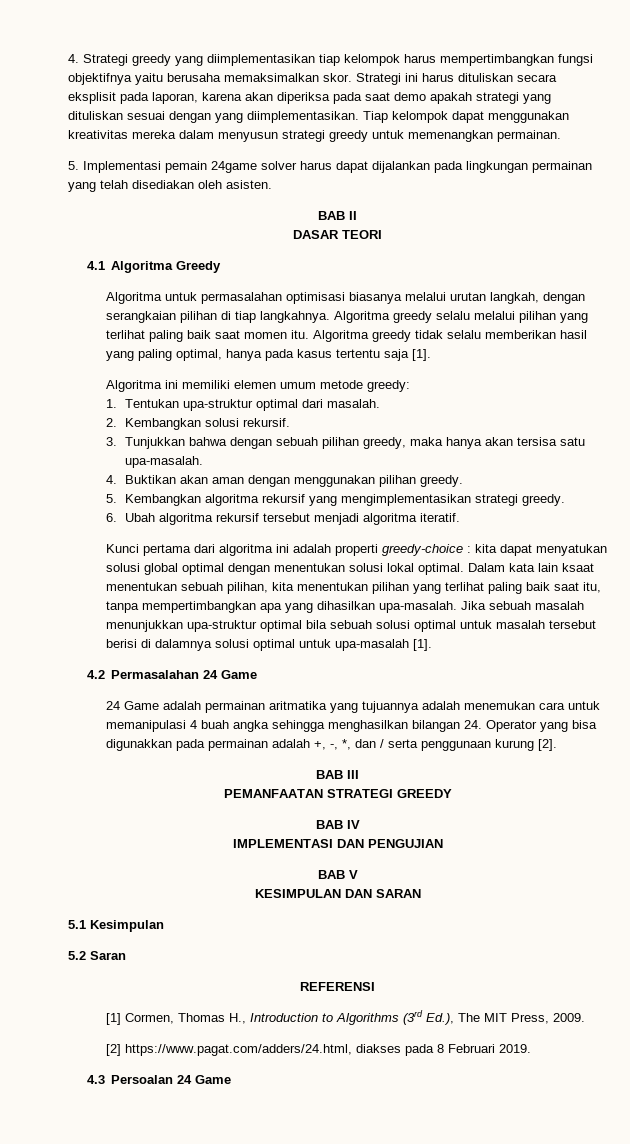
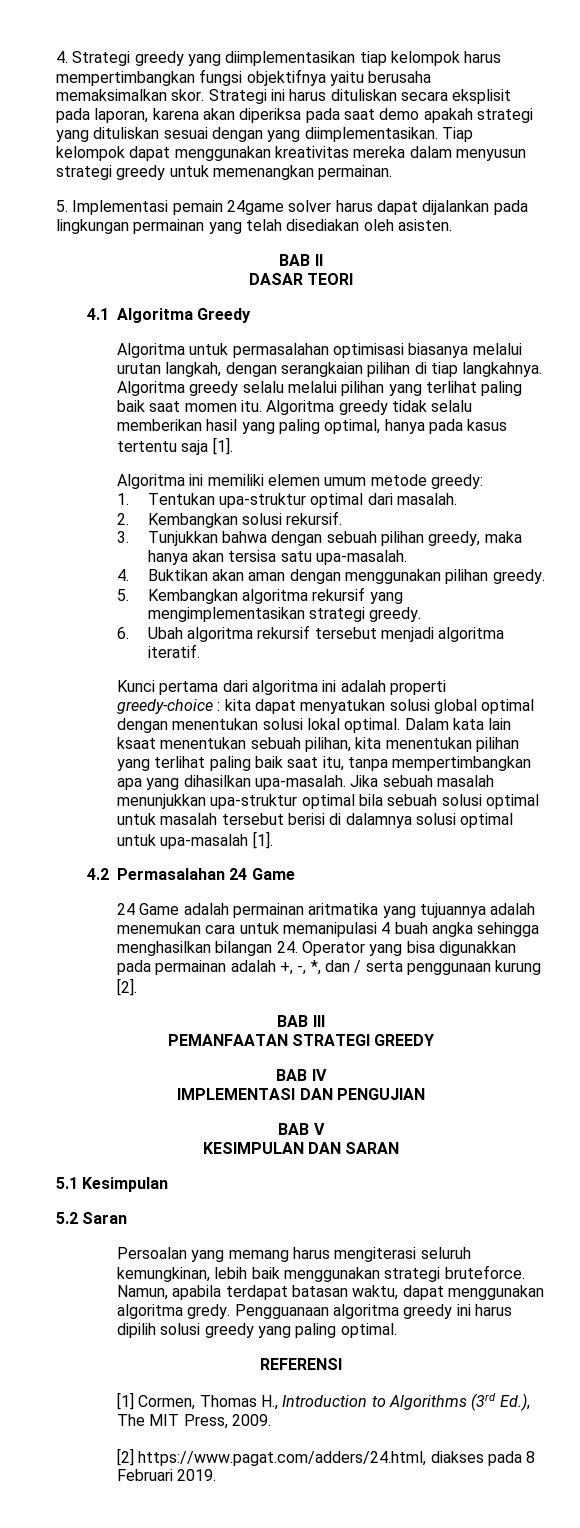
+ Persoalan yang memang harus mengiterasi seluruh kemungkinan, lebih baik menggunakan strategi bruteforce. Namun, apabila terdapat batasan waktu, dapat menggunakan algoritma gredy. Pengguanaan algoritma greedy ini harus dipilih solusi greedy yang paling optimal.
- 4.3 Persoalan 24 Game

